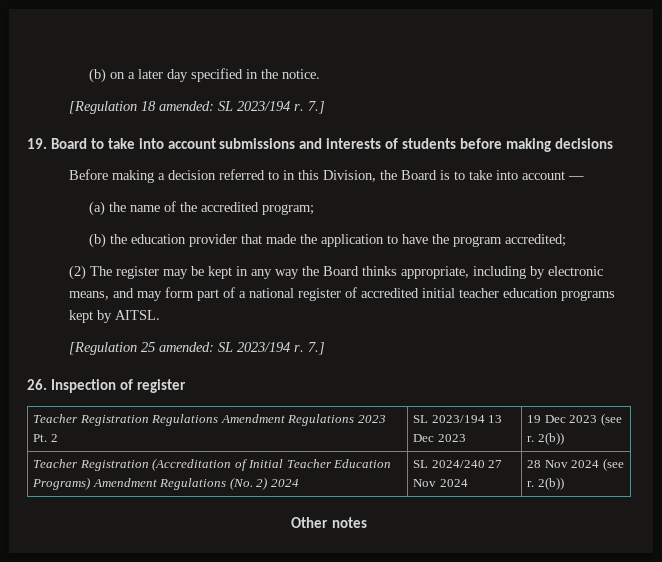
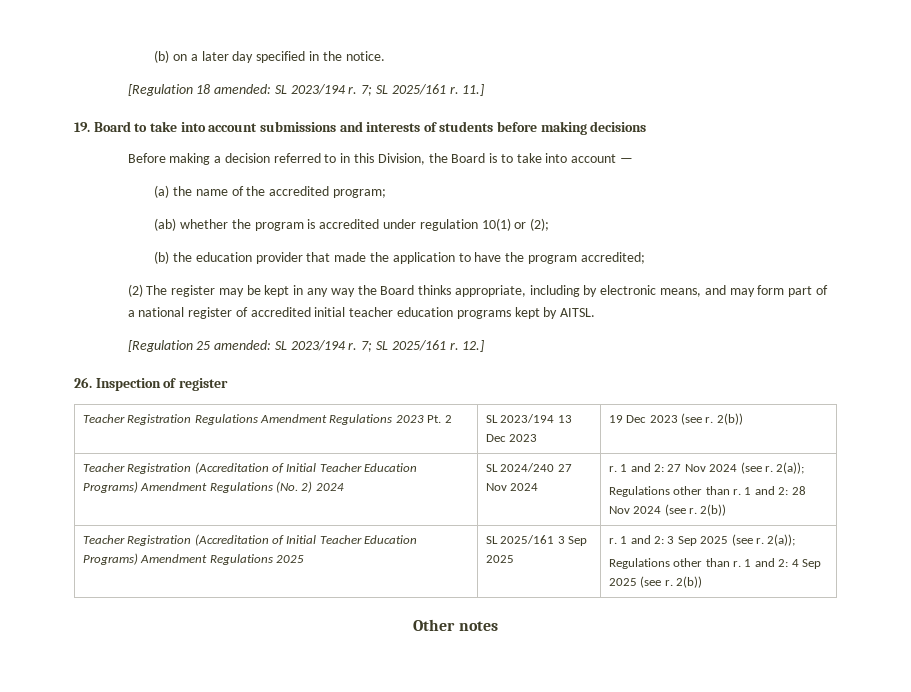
- [Regulation 18 amended: SL 2023/194 r. 7.]
+ [Regulation 18 amended: SL 2023/194 r. 7; SL 2025/161 r. 11.]
+ (ab) whether the program is accredited under regulation 10(1) or (2);
- [Regulation 25 amended: SL 2023/194 r. 7.]
+ [Regulation 25 amended: SL 2023/194 r. 7; SL 2025/161 r. 12.]
- 28 Nov 2024 (see r.
+ r. 1 and 2: 27 Nov 2024 (see r. 2(a));
+ Regulations other than r. 1 and 2: 28 Nov 2024 (see r.
+ Teacher Registration (Accreditation of Initial Teacher Education Programs) Amendment Regulations 2025 | SL 2025/161 3 Sep 2025 | r. 1 and 2: 3 Sep 2025 (see r. 2(a));
+ Regulations other than r. 1 and 2: 4 Sep 2025 (see r. 2(b))

